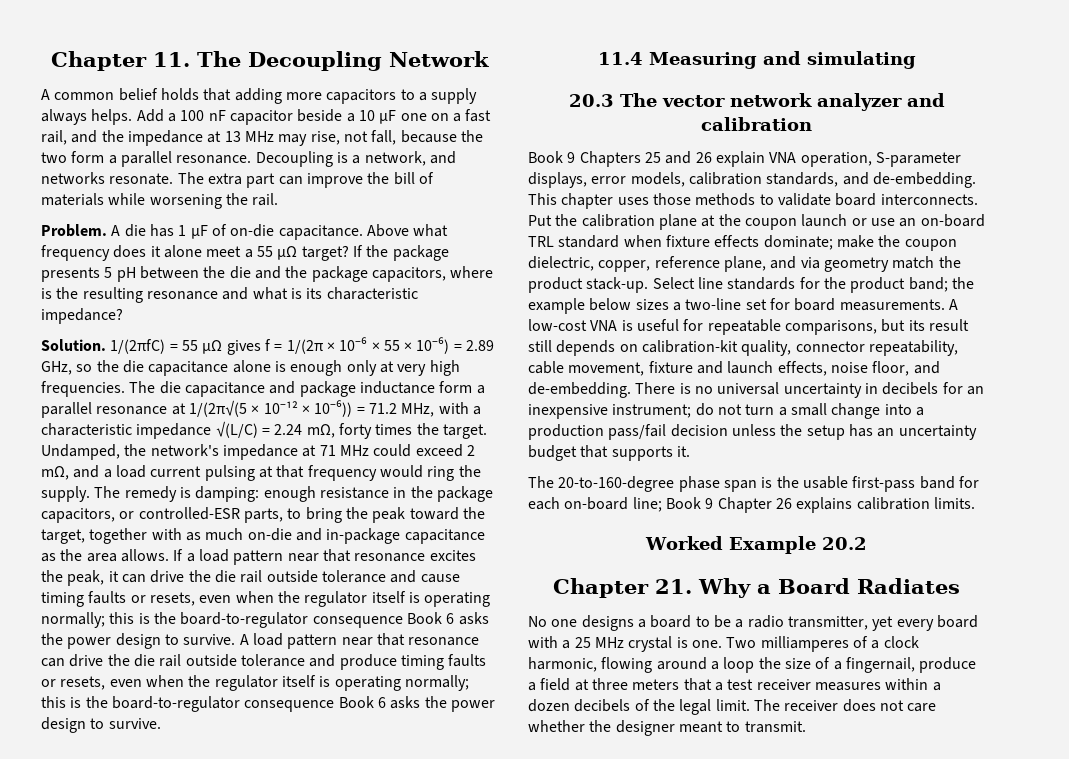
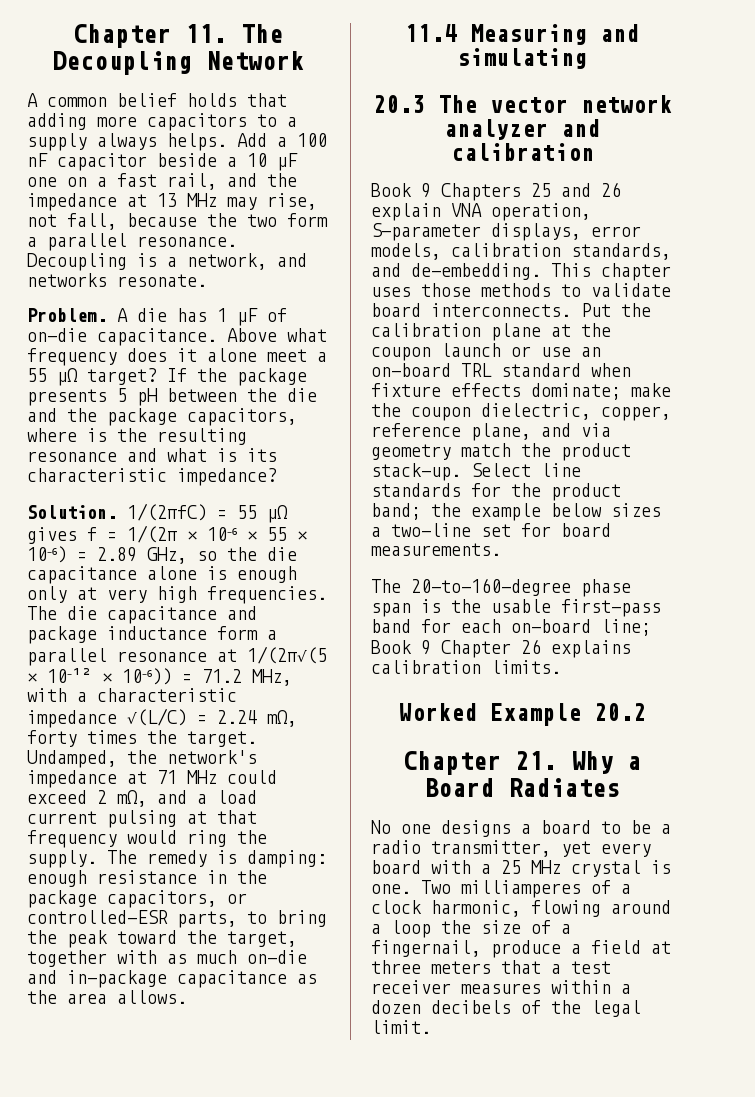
- The extra part can improve the bill of materials while worsening the rail.
- If a load pattern near that resonance excites the peak, it can drive the die rail outside tolerance and cause timing faults or resets, even when the regulator itself is operating normally; this is the board-to-regulator consequence Book 6 asks the power design to survive. A load pattern near that resonance can drive the die rail outside tolerance and produce timing faults or resets, even when the regulator itself is operating normally; this is the board-to-regulator consequence Book 6 asks the power design to survive.
- A low-cost VNA is useful for repeatable comparisons, but its result still depends on calibration-kit quality, connector repeatability, cable movement, fixture and launch effects, noise floor, and de-embedding. There is no universal uncertainty in decibels for an inexpensive instrument; do not turn a small change into a production pass/fail decision unless the setup has an uncertainty budget that supports it.
- The receiver does not care whether the designer meant to transmit.

